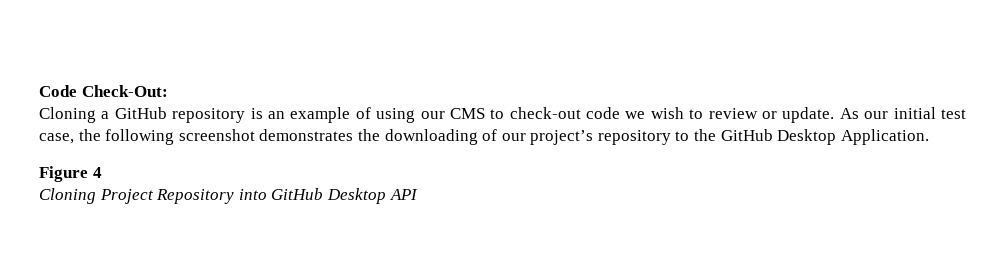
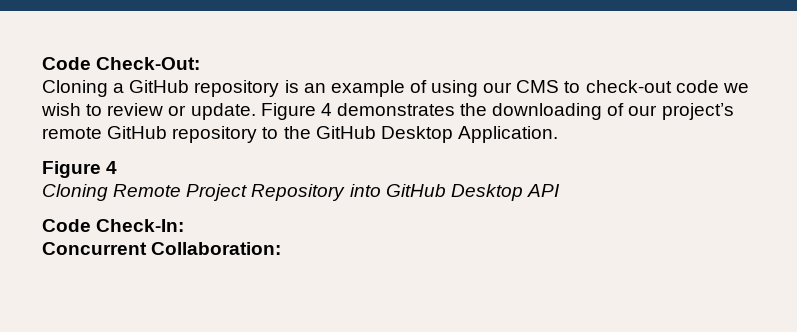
- As our initial test case, the following screenshot demonstrates the downloading of our project’s repository to the GitHub Desktop Application.
+ Figure 4 demonstrates the downloading of our project’s remote GitHub repository to the GitHub Desktop Application.
- Cloning Project Repository into GitHub Desktop API
+ Cloning Remote Project Repository into GitHub Desktop API
+ Code Check-In:
+ Concurrent Collaboration:

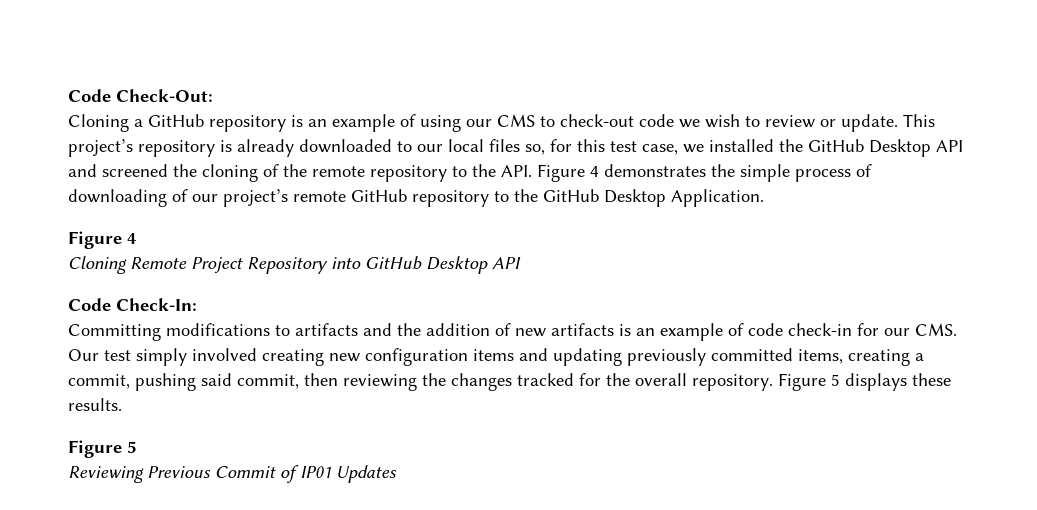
- Figure 4 demonstrates the downloading of our project’s remote GitHub repository to the GitHub Desktop Application.
+ This project’s repository is already downloaded to our local files so, for this test case, we installed the GitHub Desktop API and screened the cloning of the remote repository to the API. Figure 4 demonstrates the simple process of downloading of our project’s remote GitHub repository to the GitHub Desktop Application.
- Concurrent Collaboration:
+ Committing modifications to artifacts and the addition of new artifacts is an example of code check-in for our CMS. Our test simply involved creating new configuration items and updating previously committed items, creating a commit, pushing said commit, then reviewing the changes tracked for the overall repository. Figure 5 displays these results.
+ Figure 5
+ Reviewing Previous Commit of IP01 Updates

